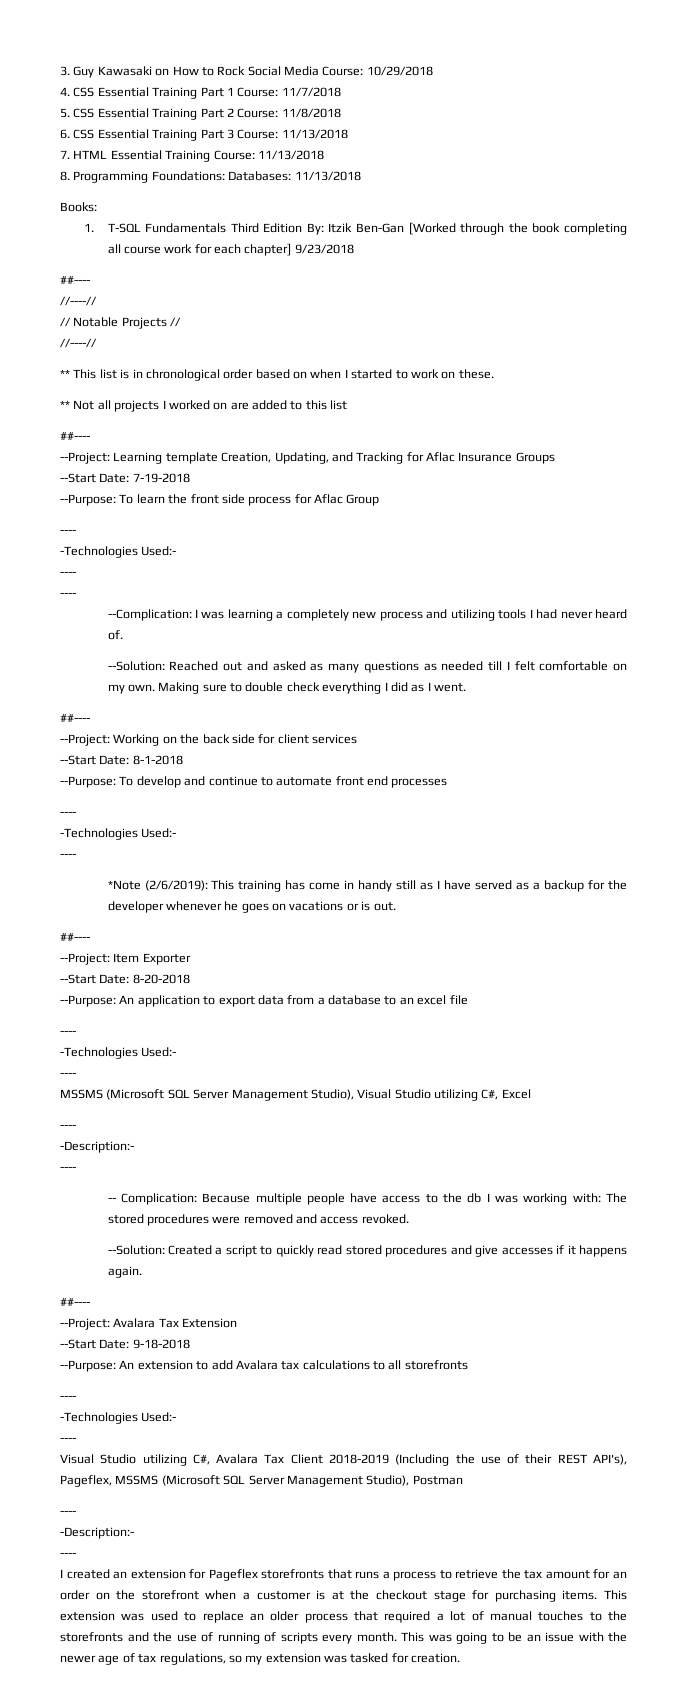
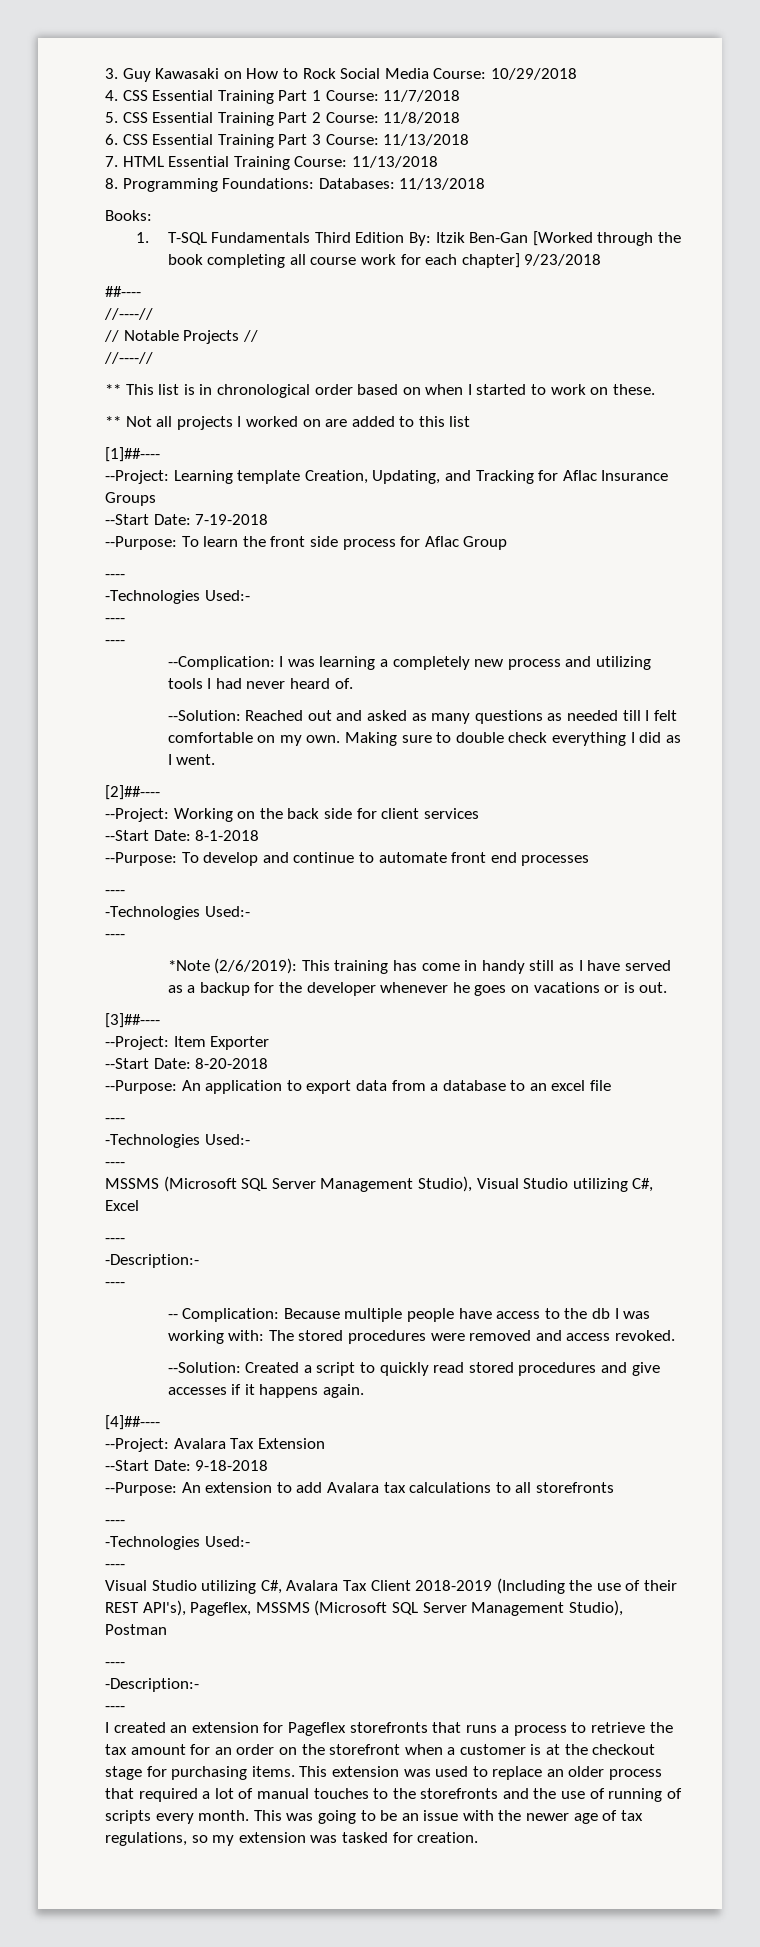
  ** Not all projects I worked on are added to this list
- ##----
+ [1]##----
  Making sure to double check everything I did as I went.
- ##----
+ [2]##----
  *Note (2/6/2019): This training has come in handy still as I have served as a backup for the developer whenever he goes on vacations or is out.
- ##----
+ [3]##----
  --Solution: Created a script to quickly read stored procedures and give accesses if it happens again.
- ##----
+ [4]##----

